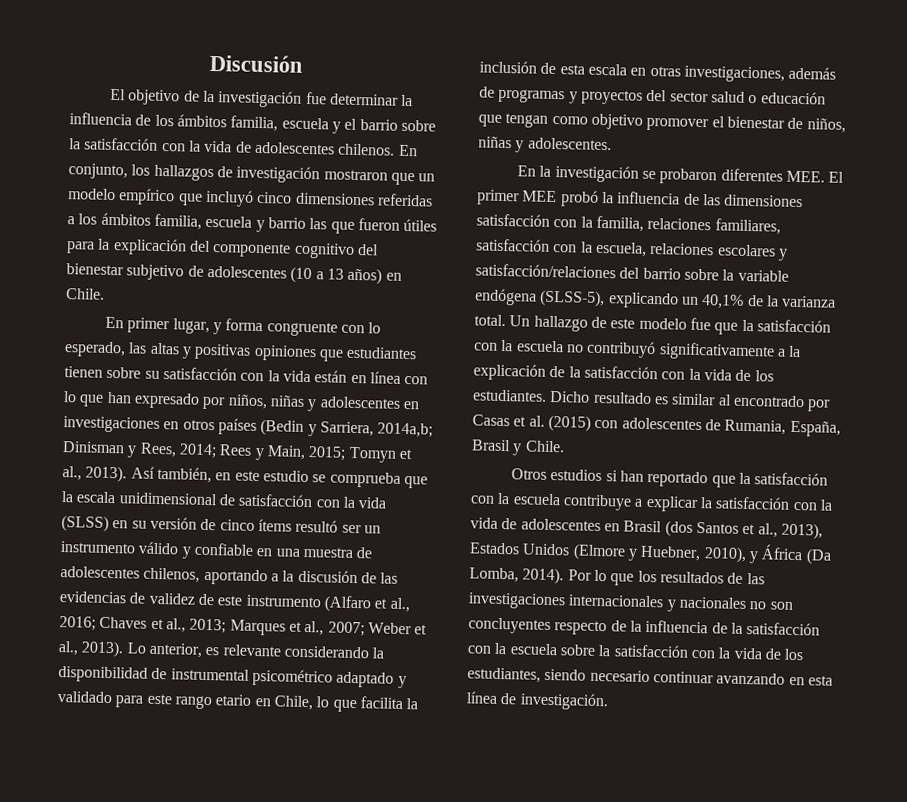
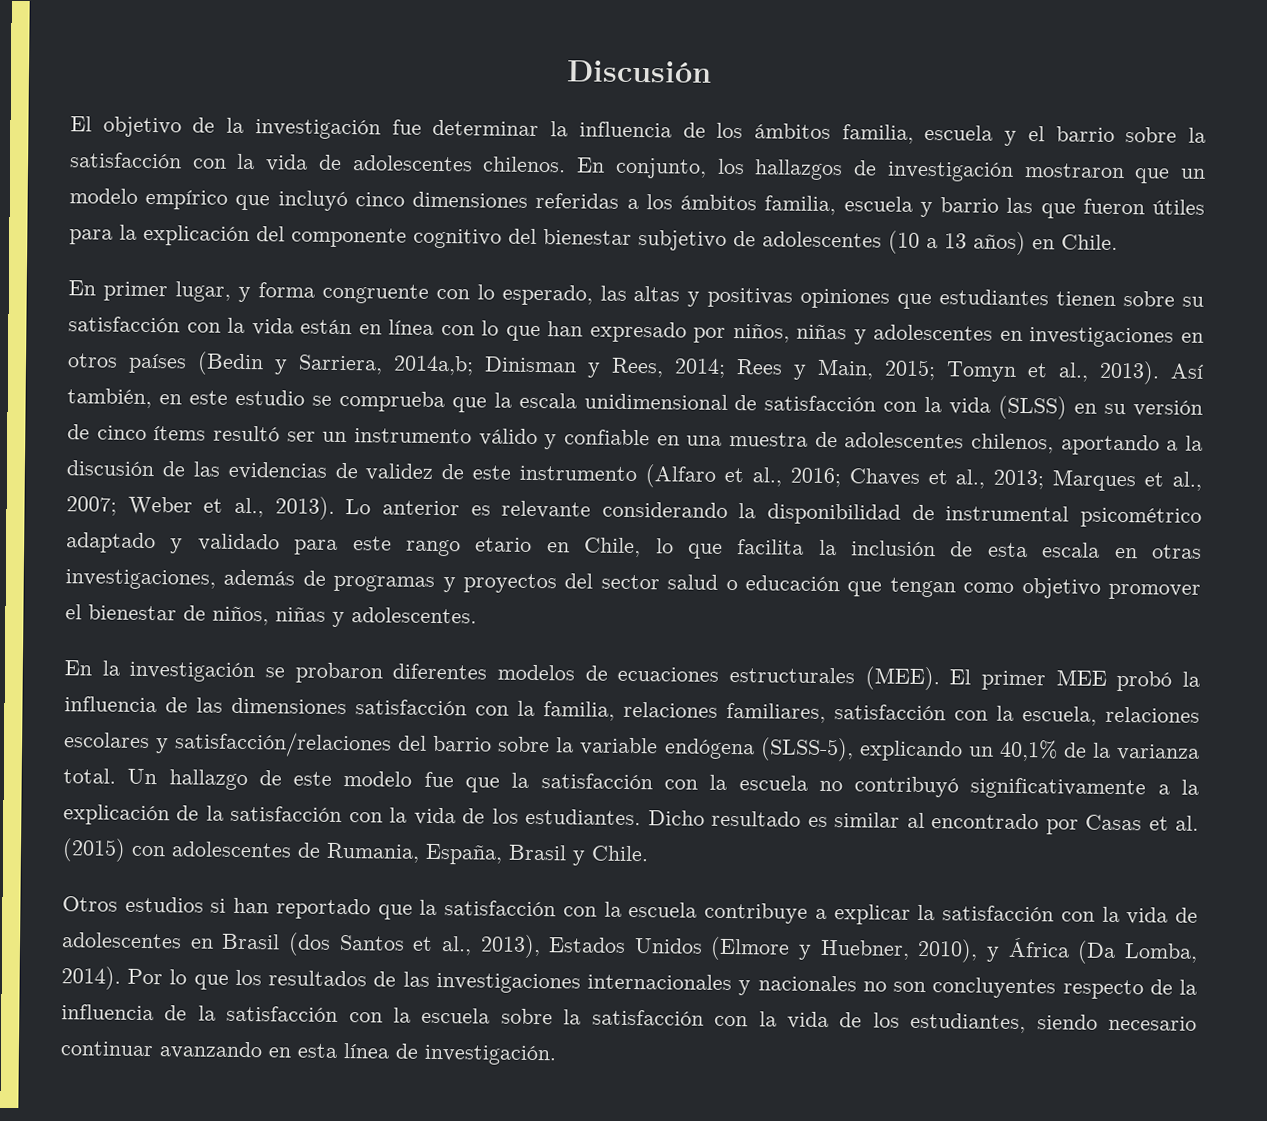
- Lo anterior, es relevante considerando la disponibilidad de instrumental psicométrico adaptado y validado para este rango etario en Chile, lo que facilita la inclusión de esta escala en otras investigaciones, además de programas y proyectos del sector salud o educación que tengan como objetivo promover el bienestar de niños, niñas y adolescentes.
+ Lo anterior es relevante considerando la disponibilidad de instrumental psicométrico adaptado y validado para este rango etario en Chile, lo que facilita la inclusión de esta escala en otras investigaciones, además de programas y proyectos del sector salud o educación que tengan como objetivo promover el bienestar de niños, niñas y adolescentes.
- En la investigación se probaron diferentes MEE. El primer MEE probó la influencia de las dimensiones satisfacción con la familia, relaciones familiares, satisfacción con la escuela, relaciones escolares y satisfacción/relaciones del barrio sobre la variable endógena (SLSS-5), explicando un 40,1% de la varianza total.
+ En la investigación se probaron diferentes modelos de ecuaciones estructurales (MEE). El primer MEE probó la influencia de las dimensiones satisfacción con la familia, relaciones familiares, satisfacción con la escuela, relaciones escolares y satisfacción/relaciones del barrio sobre la variable endógena (SLSS-5), explicando un 40,1% de la varianza total.

